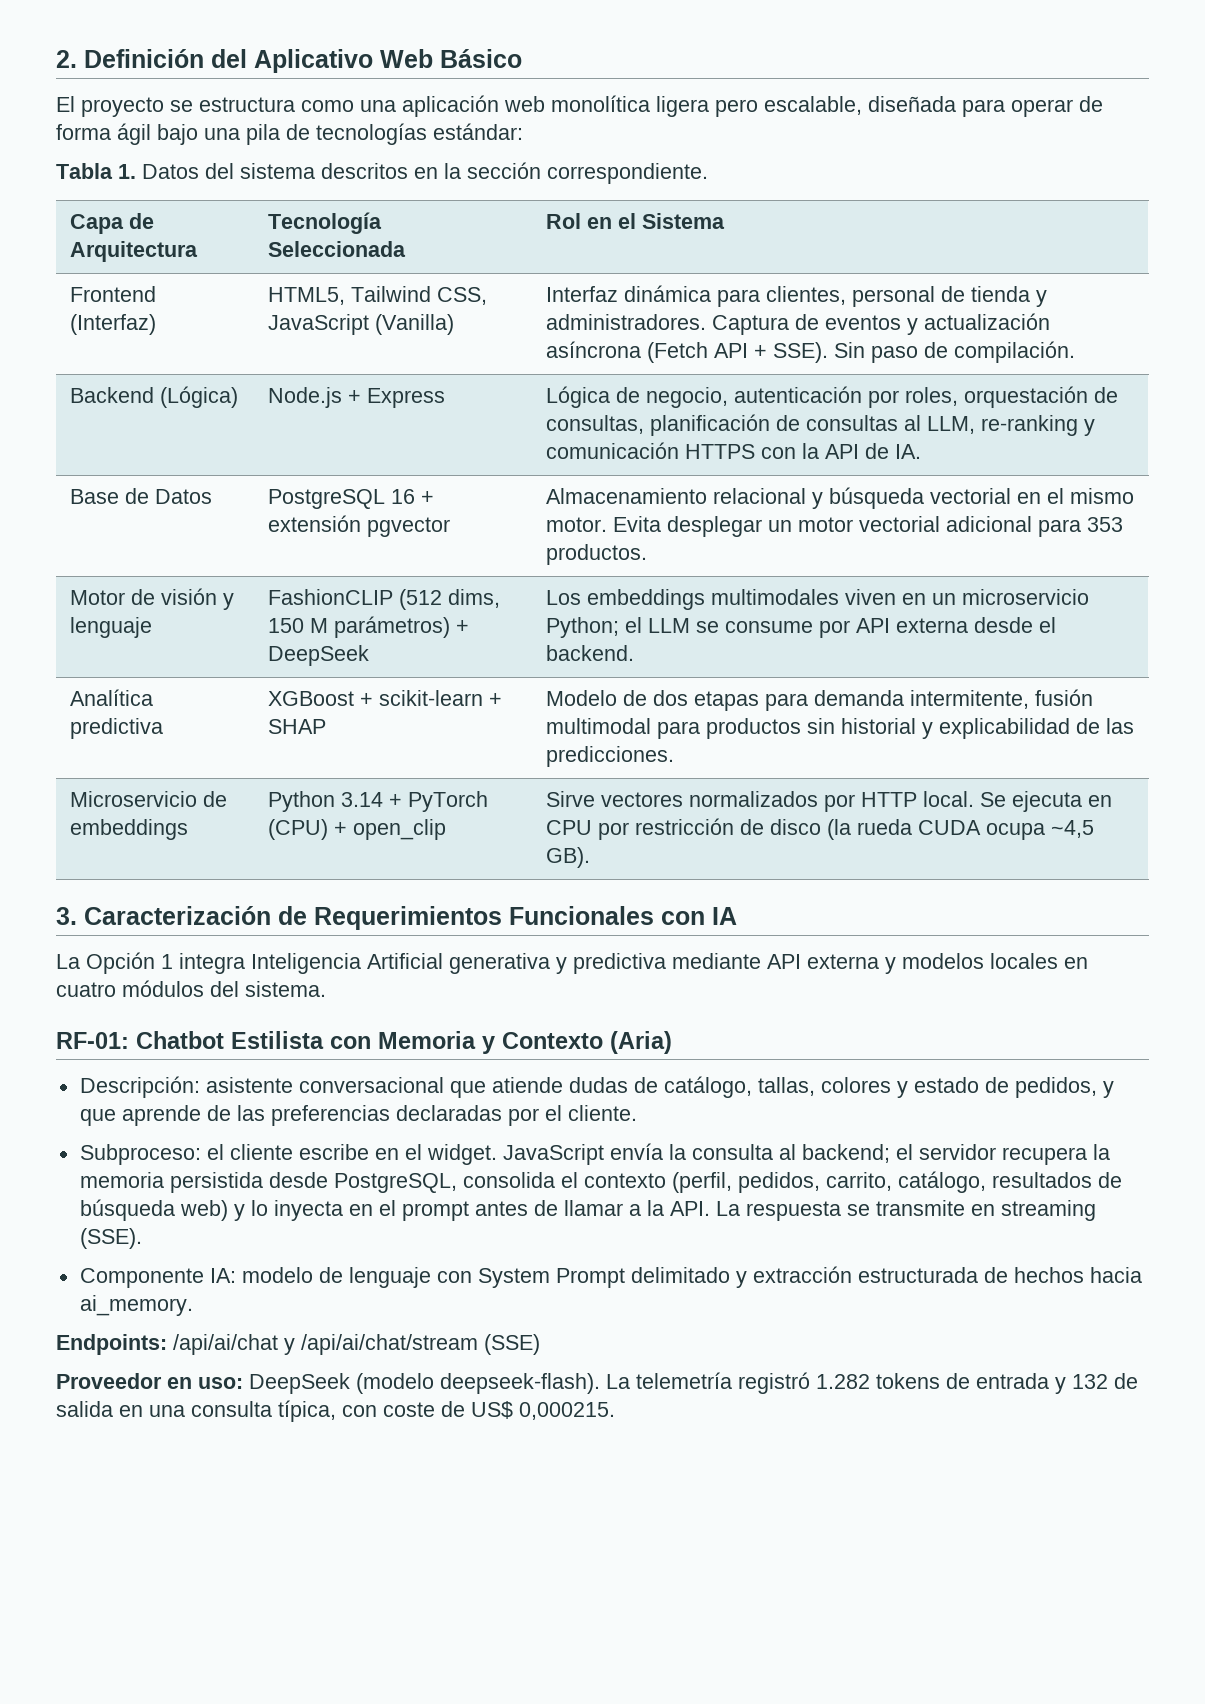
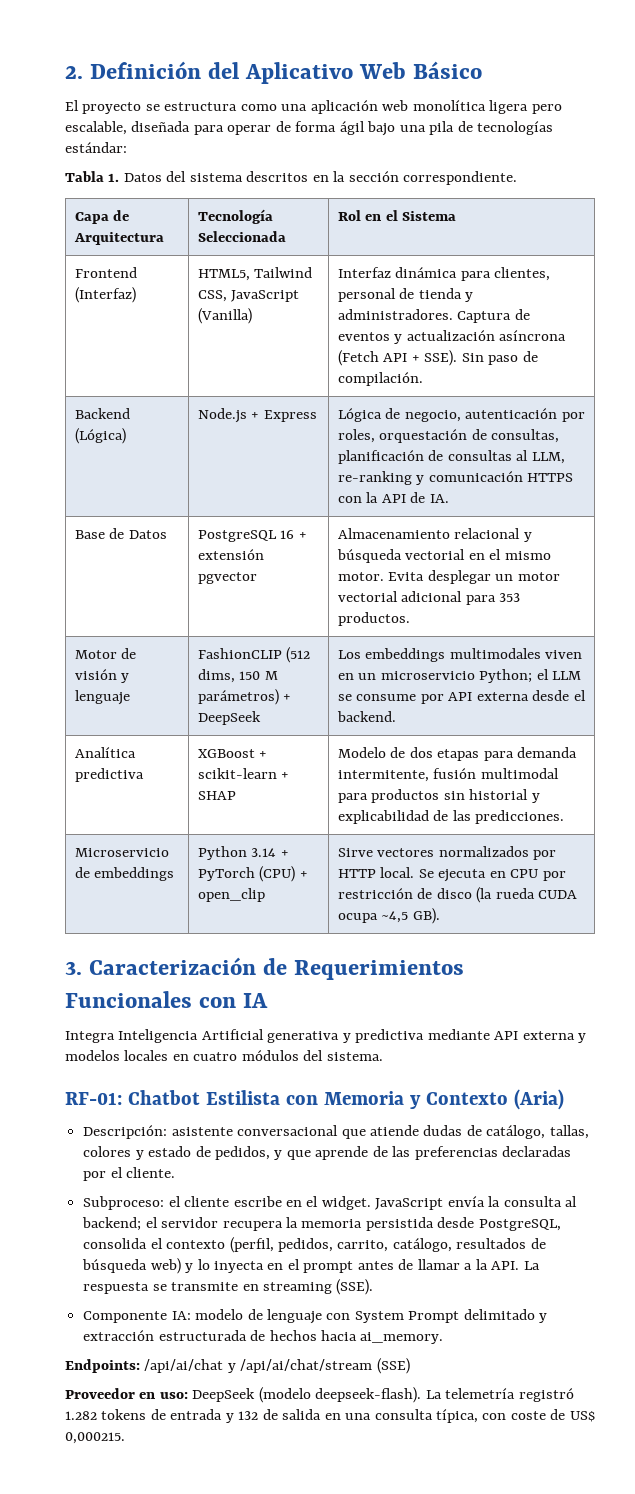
- La Opción 1 integra Inteligencia Artificial generativa y predictiva mediante API externa y modelos locales en cuatro módulos del sistema.
+ Integra Inteligencia Artificial generativa y predictiva mediante API externa y modelos locales en cuatro módulos del sistema.

